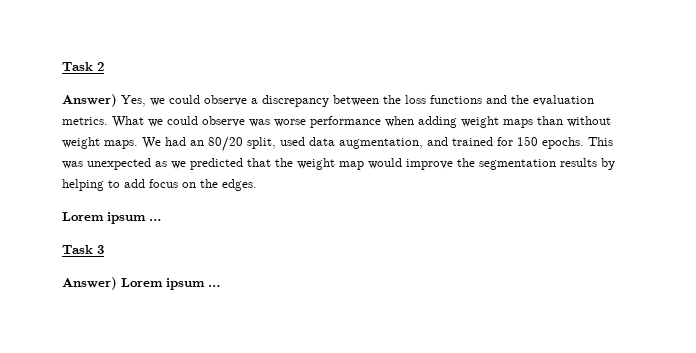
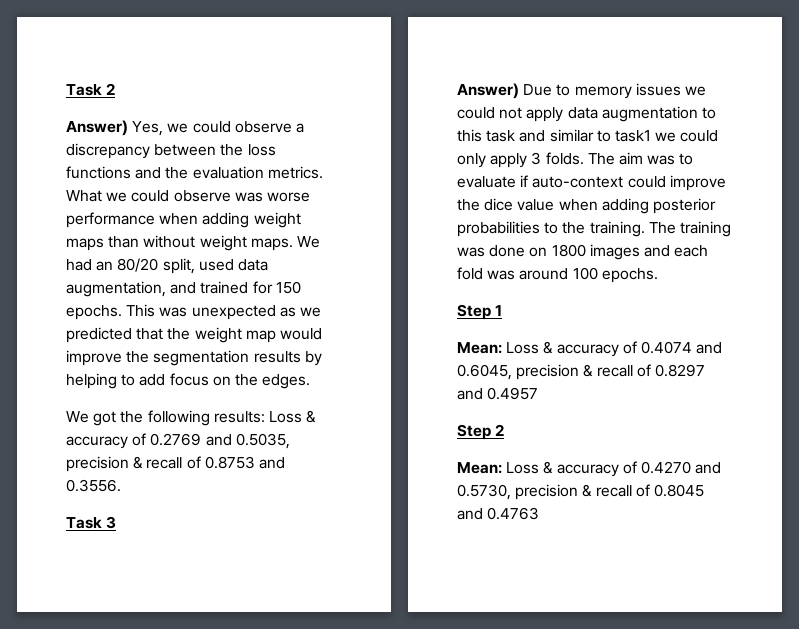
  This was unexpected as we predicted that the weight map would improve the segmentation results by helping to add focus on the edges.
- Lorem ipsum …
+ We got the following results: Loss & accuracy of 0.2769 and 0.5035, precision & recall of 0.8753 and 0.3556.
  Task 3
- Answer) Lorem ipsum …
+ Answer) Due to memory issues we could not apply data augmentation to this task and similar to task1 we could only apply 3 folds. The aim was to evaluate if auto-context could improve the dice value when adding posterior probabilities to the training. The training was done on 1800 images and each fold was around 100 epochs.
+ Step 1
+ Mean: Loss & accuracy of 0.4074 and 0.6045, precision & recall of 0.8297 and 0.4957
+ Step 2
+ Mean: Loss & accuracy of 0.4270 and 0.5730, precision & recall of 0.8045 and 0.4763

